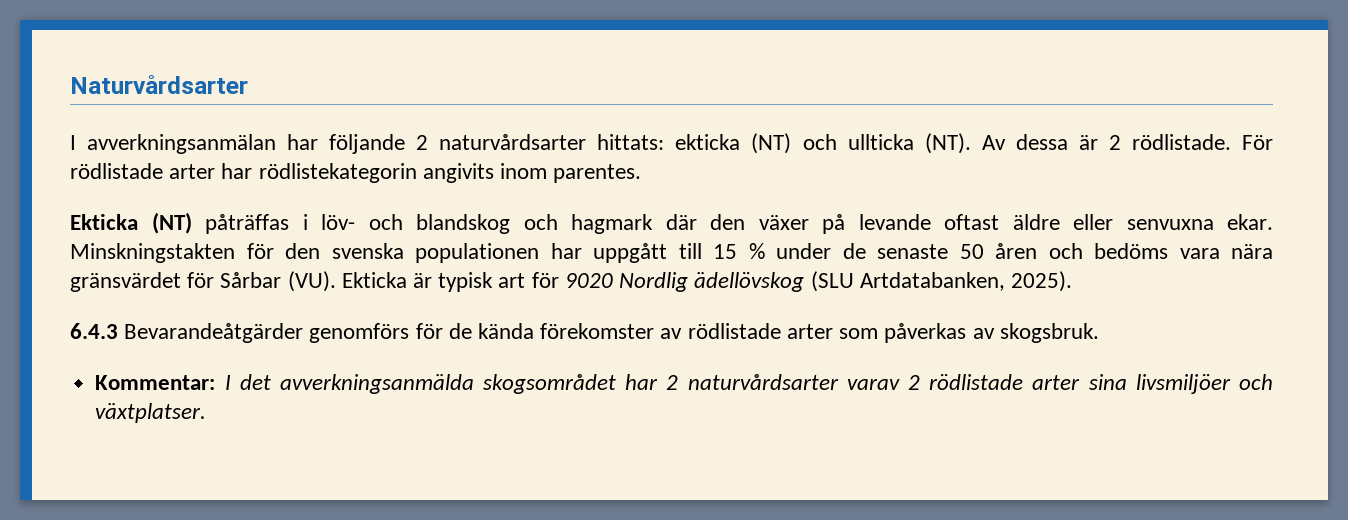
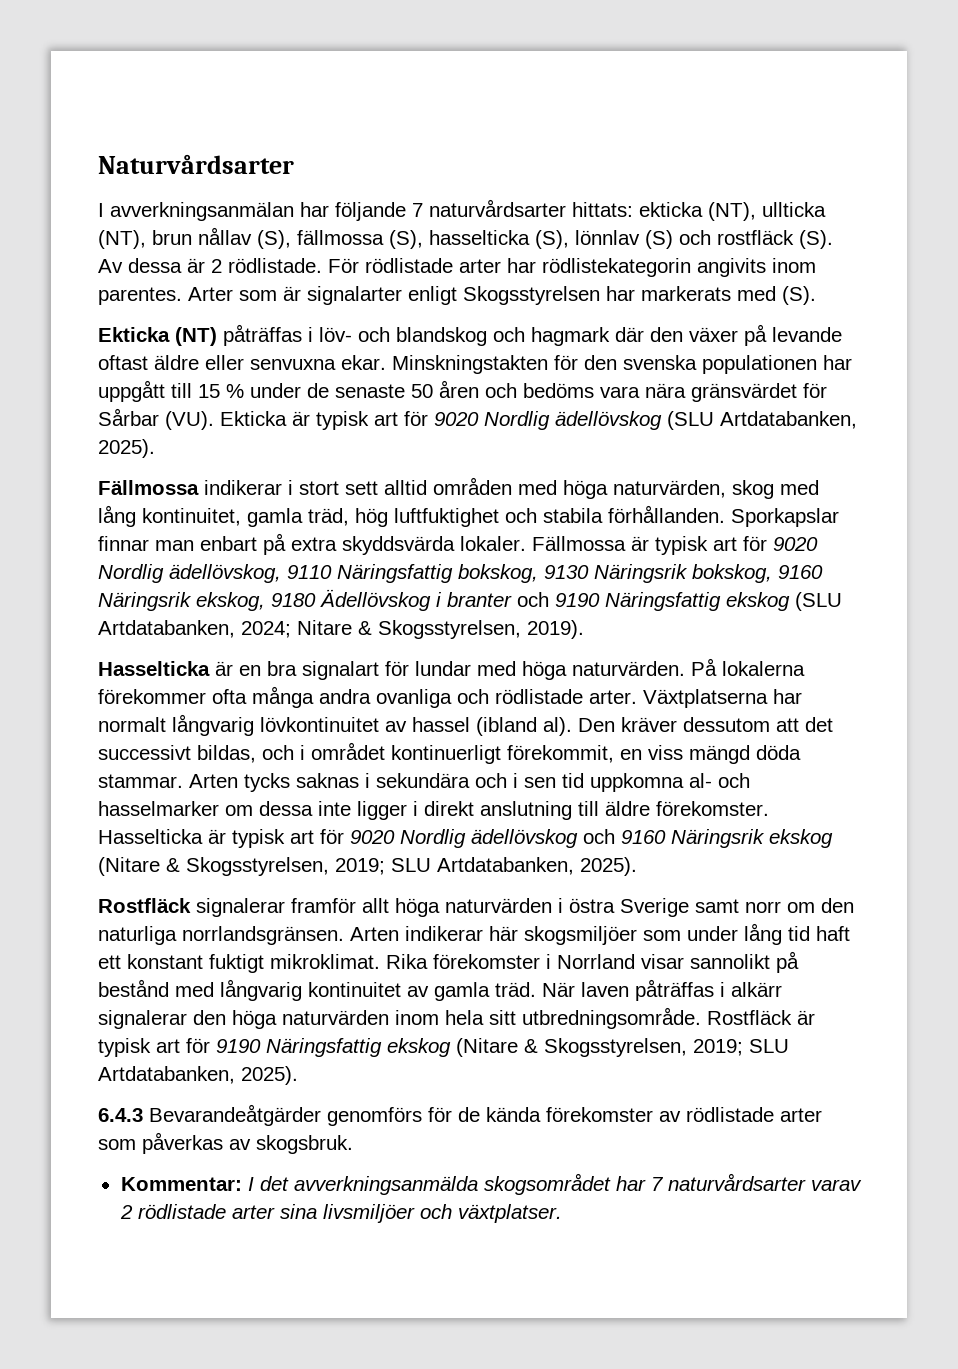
- I avverkningsanmälan har följande 2 naturvårdsarter hittats: ekticka (NT) och ullticka (NT). Av dessa är 2 rödlistade.
+ I avverkningsanmälan har följande 7 naturvårdsarter hittats: ekticka (NT), ullticka (NT), brun nållav (S), fällmossa (S), hasselticka (S), lönnlav (S) och rostfläck (S). Av dessa är 2 rödlistade.
+ Arter som är signalarter enligt Skogsstyrelsen har markerats med (S).
+ Fällmossa indikerar i stort sett alltid områden med höga naturvärden, skog med lång kontinuitet, gamla träd, hög luftfuktighet och stabila förhållanden. Sporkapslar finnar man enbart på extra skyddsvärda lokaler. Fällmossa är typisk art för 9020 Nordlig ädellövskog, 9110 Näringsfattig bokskog, 9130 Näringsrik bokskog, 9160 Näringsrik ekskog, 9180 Ädellövskog i branter och 9190 Näringsfattig ekskog (SLU Artdatabanken, 2024; Nitare & Skogsstyrelsen, 2019).
+ Hasselticka är en bra signalart för lundar med höga naturvärden. På lokalerna förekommer ofta många andra ovanliga och rödlistade arter. Växtplatserna har normalt långvarig lövkontinuitet av hassel (ibland al). Den kräver dessutom att det successivt bildas, och i området kontinuerligt förekommit, en viss mängd döda stammar. Arten tycks saknas i sekundära och i sen tid uppkomna al- och hasselmarker om dessa inte ligger i direkt anslutning till äldre förekomster. Hasselticka är typisk art för 9020 Nordlig ädellövskog och 9160 Näringsrik ekskog (Nitare & Skogsstyrelsen, 2019; SLU Artdatabanken, 2025).
+ Rostfläck signalerar framför allt höga naturvärden i östra Sverige samt norr om den naturliga norrlandsgränsen. Arten indikerar här skogsmiljöer som under lång tid haft ett konstant fuktigt mikroklimat. Rika förekomster i Norrland visar sannolikt på bestånd med långvarig kontinuitet av gamla träd. När laven påträffas i alkärr signalerar den höga naturvärden inom hela sitt utbredningsområde. Rostfläck är typisk art för 9190 Näringsfattig ekskog (Nitare & Skogsstyrelsen, 2019; SLU Artdatabanken, 2025).
- Kommentar: I det avverkningsanmälda skogsområdet har 2 naturvårdsarter varav 2 rödlistade arter sina livsmiljöer och växtplatser.
+ Kommentar: I det avverkningsanmälda skogsområdet har 7 naturvårdsarter varav 2 rödlistade arter sina livsmiljöer och växtplatser.

